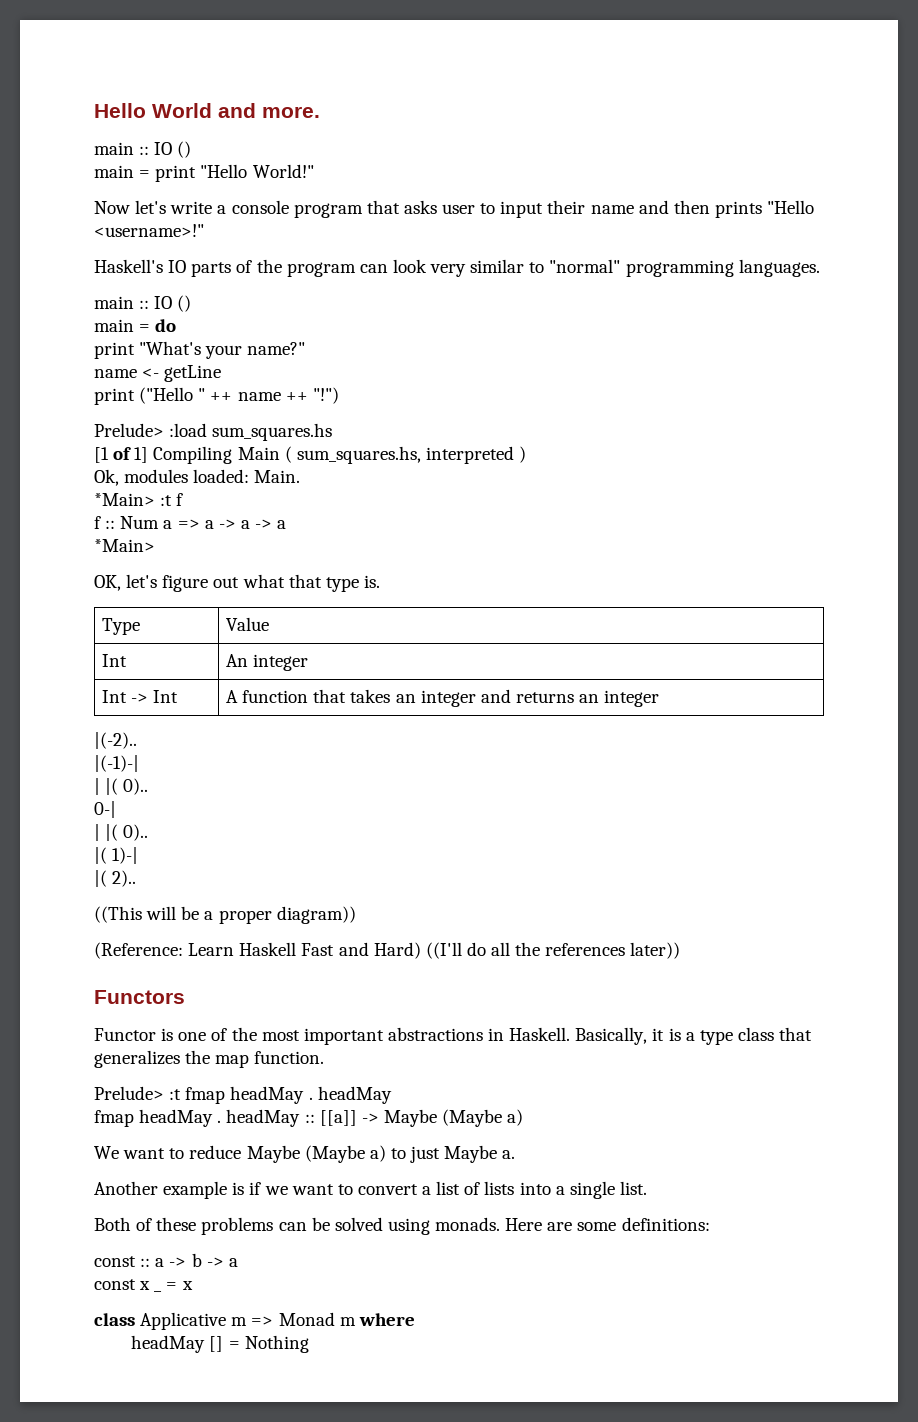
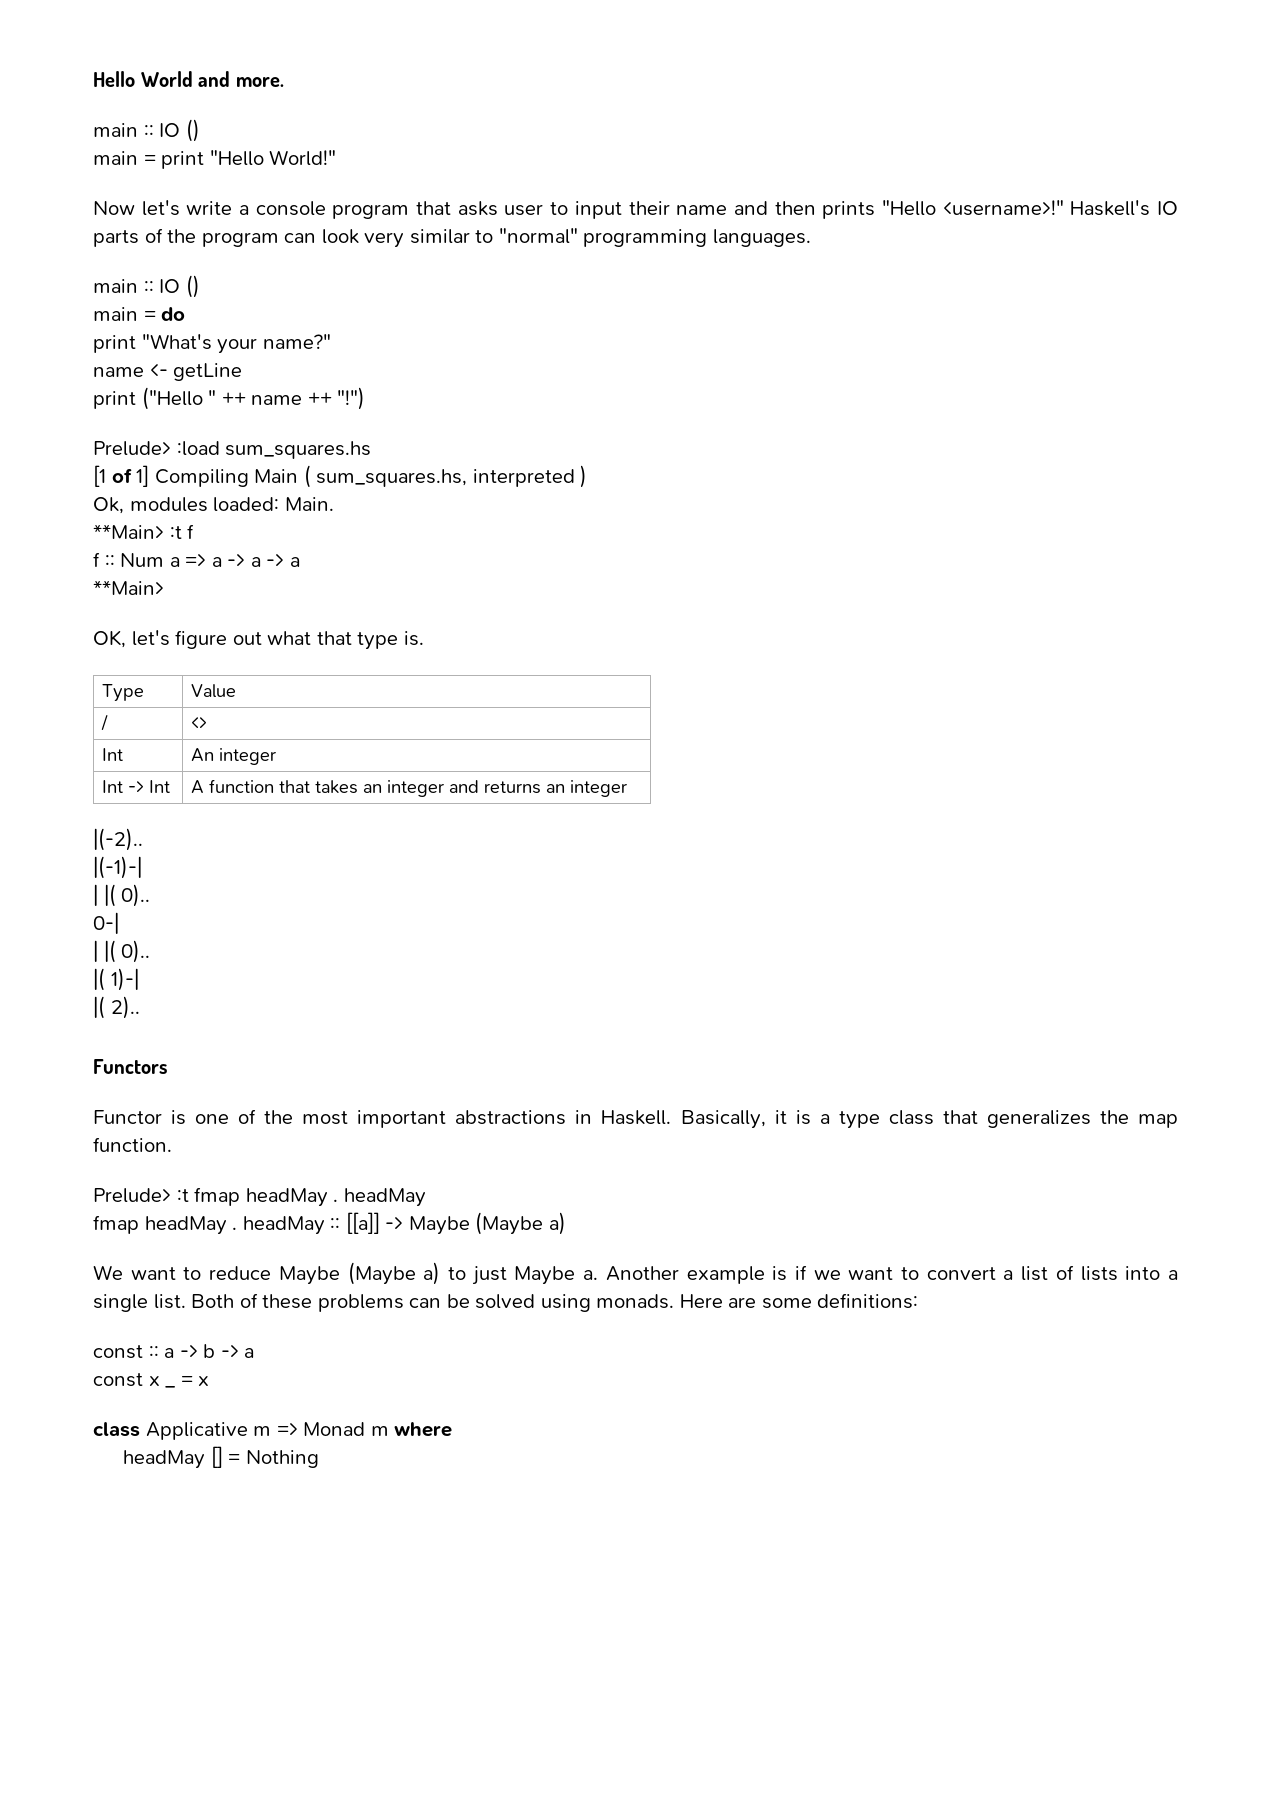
- Now let's write a console program that asks user to input their name and then prints "Hello <username>!"
- Haskell's IO parts of the program can look very similar to "normal" programming languages.
+ Now let's write a console program that asks user to input their name and then prints "Hello <username>!" Haskell's IO parts of the program can look very similar to "normal" programming languages.
- *Main> :t f
+ **Main> :t f
  f :: Num a => a -> a -> a
- *Main>
+ **Main>
+ / | <>
- ((This will be a proper diagram))
- (Reference: Learn Haskell Fast and Hard) ((I'll do all the references later))
- We want to reduce Maybe (Maybe a) to just Maybe a.
- Another example is if we want to convert a list of lists into a single list.
- Both of these problems can be solved using monads.
+ We want to reduce Maybe (Maybe a) to just Maybe a. Another example is if we want to convert a list of lists into a single list. Both of these problems can be solved using monads.

